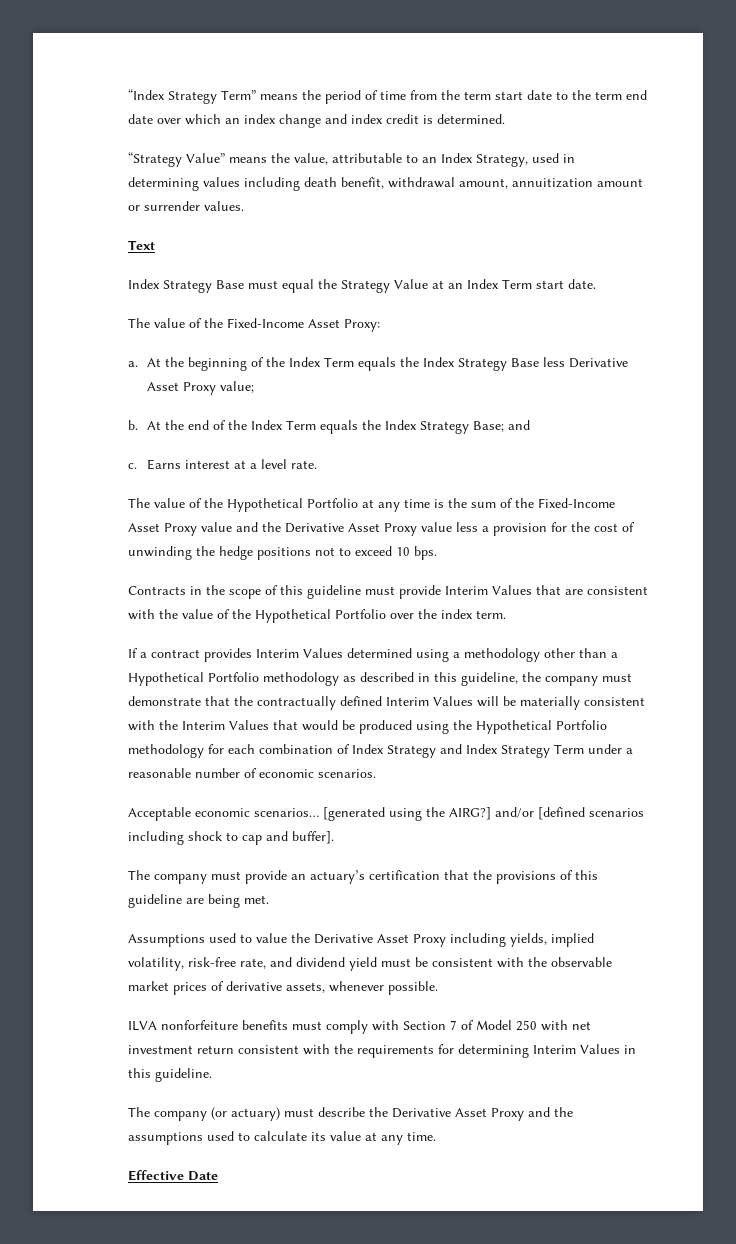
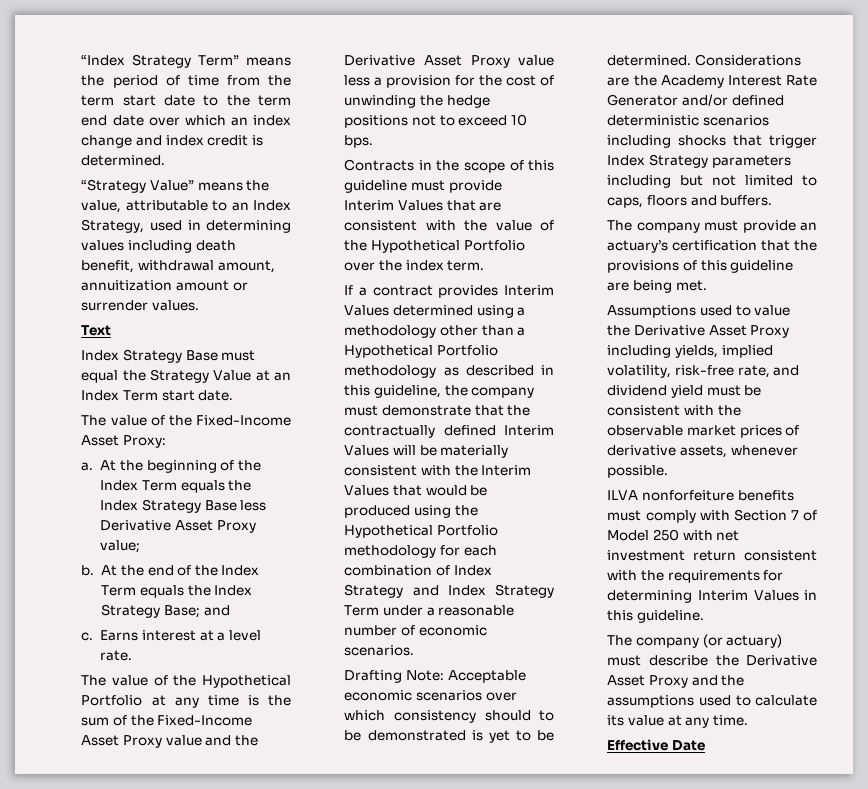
- Acceptable economic scenarios… [generated using the AIRG?] and/or [defined scenarios including shock to cap and buffer].
+ Drafting Note: Acceptable economic scenarios over which consistency should to be demonstrated is yet to be determined. Considerations are the Academy Interest Rate Generator and/or defined deterministic scenarios including shocks that trigger Index Strategy parameters including but not limited to caps, floors and buffers.

